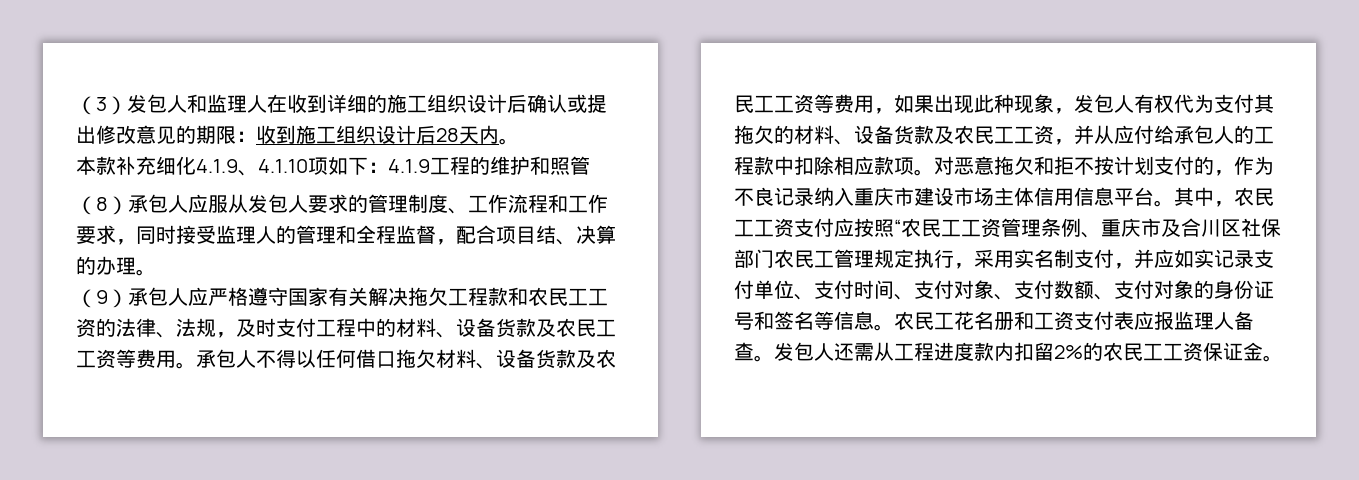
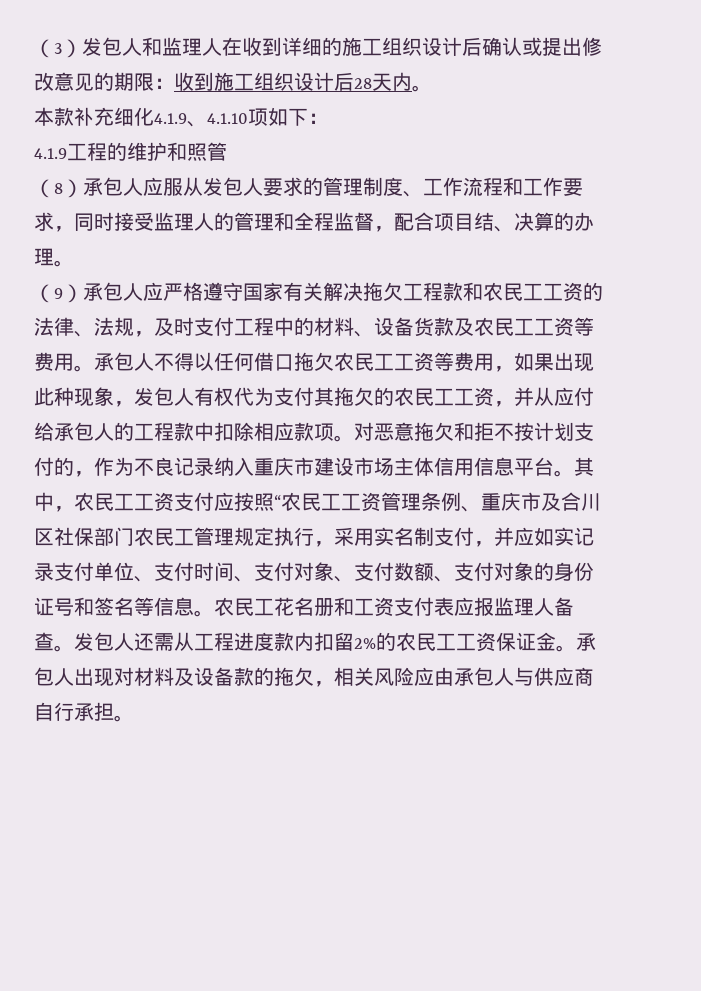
- 本款补充细化4.1.9、4.1.10项如下：4.1.9工程的维护和照管
+ 本款补充细化4.1.9、4.1.10项如下：
+ 4.1.9工程的维护和照管
- 承包人不得以任何借口拖欠材料、设备货款及农民工工资等费用，如果出现此种现象，发包人有权代为支付其拖欠的材料、设备货款及农民工工资，并从应付给承包人的工程款中扣除相应款项。
+ 承包人不得以任何借口拖欠农民工工资等费用，如果出现此种现象，发包人有权代为支付其拖欠的农民工工资，并从应付给承包人的工程款中扣除相应款项。
+ 承包人出现对材料及设备款的拖欠，相关风险应由承包人与供应商自行承担。

